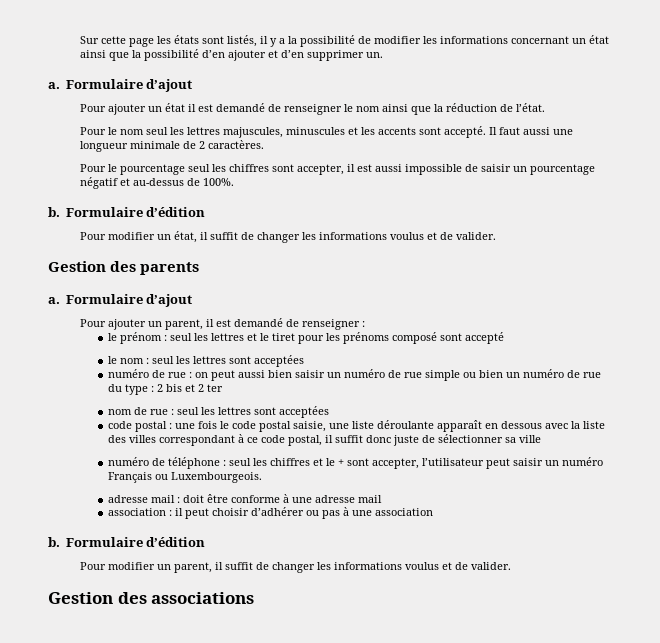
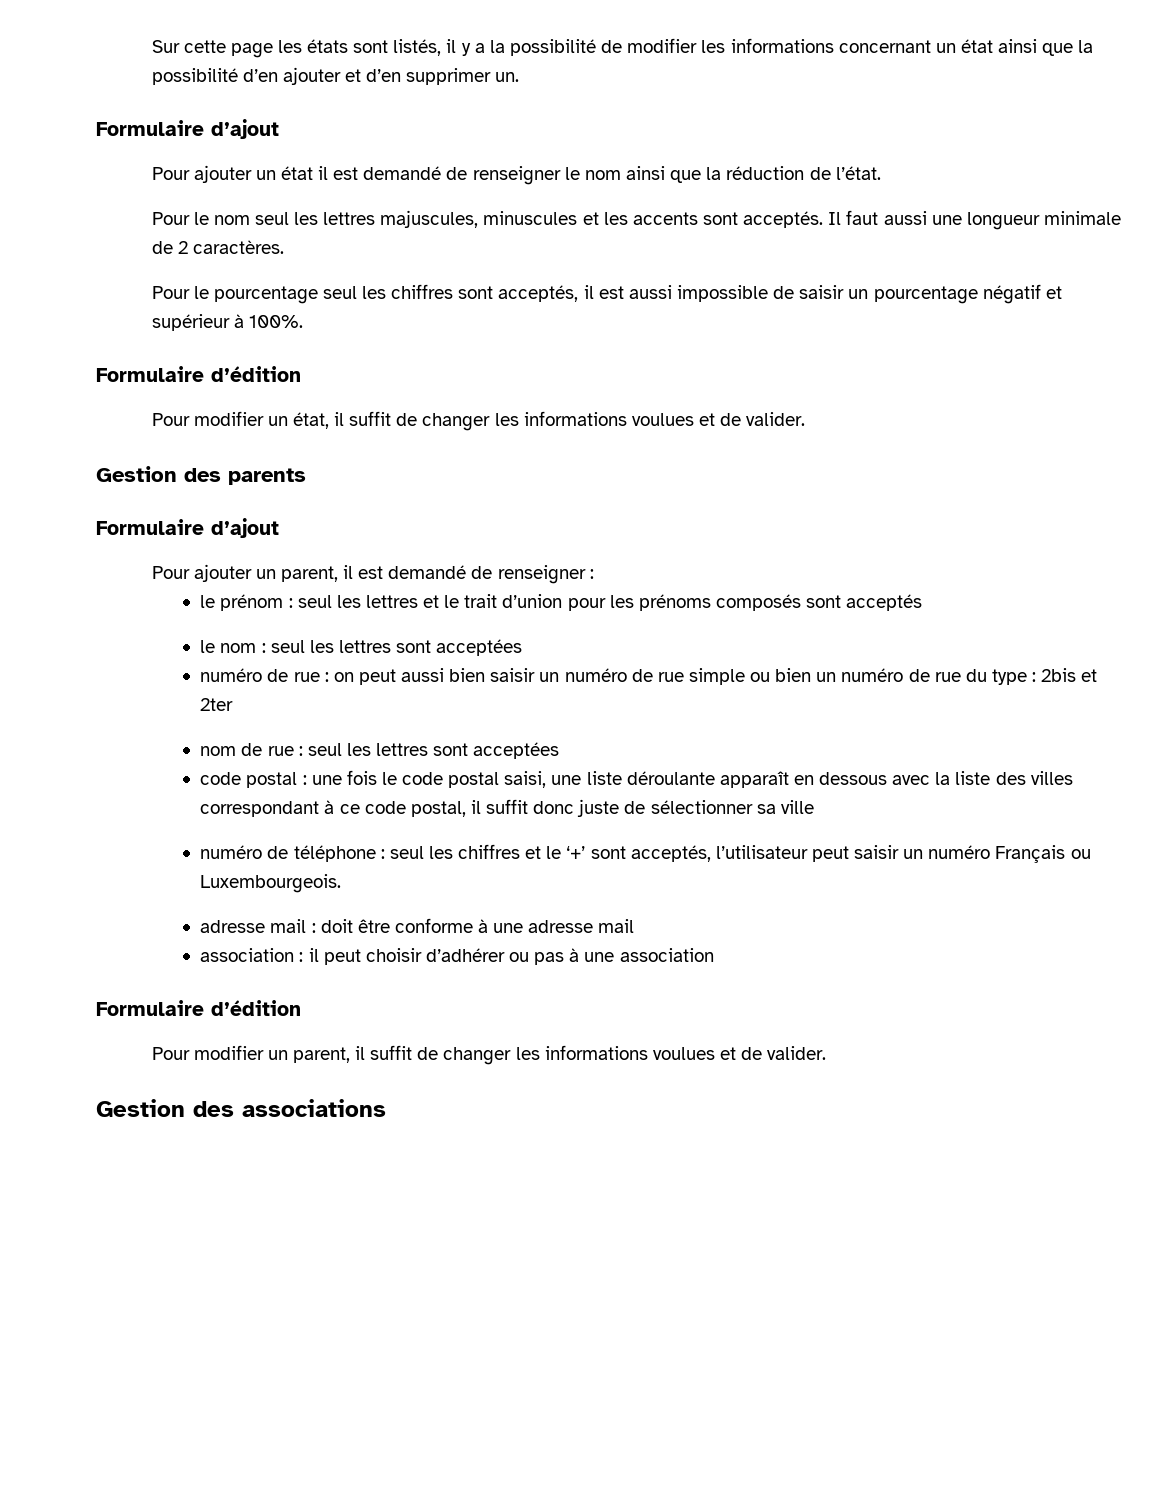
  Sur cette page les états sont listés, il y a la possibilité de modifier les informations concernant un état ainsi que la possibilité d’en ajouter et d’en supprimer un.
- a. Formulaire d’ajout
+ Formulaire d’ajout
- Pour le nom seul les lettres majuscules, minuscules et les accents sont accepté.
+ Pour le nom seul les lettres majuscules, minuscules et les accents sont acceptés.
- Pour le pourcentage seul les chiffres sont accepter, il est aussi impossible de saisir un pourcentage négatif et au-dessus de 100%.
- b. Formulaire d’édition
+ Pour le pourcentage seul les chiffres sont acceptés, il est aussi impossible de saisir un pourcentage négatif et supérieur à 100%.
+ Formulaire d’édition
- Pour modifier un état, il suffit de changer les informations voulus et de valider.
+ Pour modifier un état, il suffit de changer les informations voulues et de valider.
  Gestion des parents
- a. Formulaire d’ajout
+ Formulaire d’ajout
- le prénom : seul les lettres et le tiret pour les prénoms composé sont accepté
+ le prénom : seul les lettres et le trait d’union pour les prénoms composés sont acceptés
- numéro de rue : on peut aussi bien saisir un numéro de rue simple ou bien un numéro de rue du type : 2 bis et 2 ter
+ numéro de rue : on peut aussi bien saisir un numéro de rue simple ou bien un numéro de rue du type : 2bis et 2ter
- code postal : une fois le code postal saisie, une liste déroulante apparaît en dessous avec la liste des villes correspondant à ce code postal, il suffit donc juste de sélectionner sa ville
+ code postal : une fois le code postal saisi, une liste déroulante apparaît en dessous avec la liste des villes correspondant à ce code postal, il suffit donc juste de sélectionner sa ville
- numéro de téléphone : seul les chiffres et le + sont accepter, l’utilisateur peut saisir un numéro Français ou Luxembourgeois.
+ numéro de téléphone : seul les chiffres et le ‘+’ sont acceptés, l’utilisateur peut saisir un numéro Français ou Luxembourgeois.
  association : il peut choisir d’adhérer ou pas à une association
- b. Formulaire d’édition
+ Formulaire d’édition
- Pour modifier un parent, il suffit de changer les informations voulus et de valider.
+ Pour modifier un parent, il suffit de changer les informations voulues et de valider.

